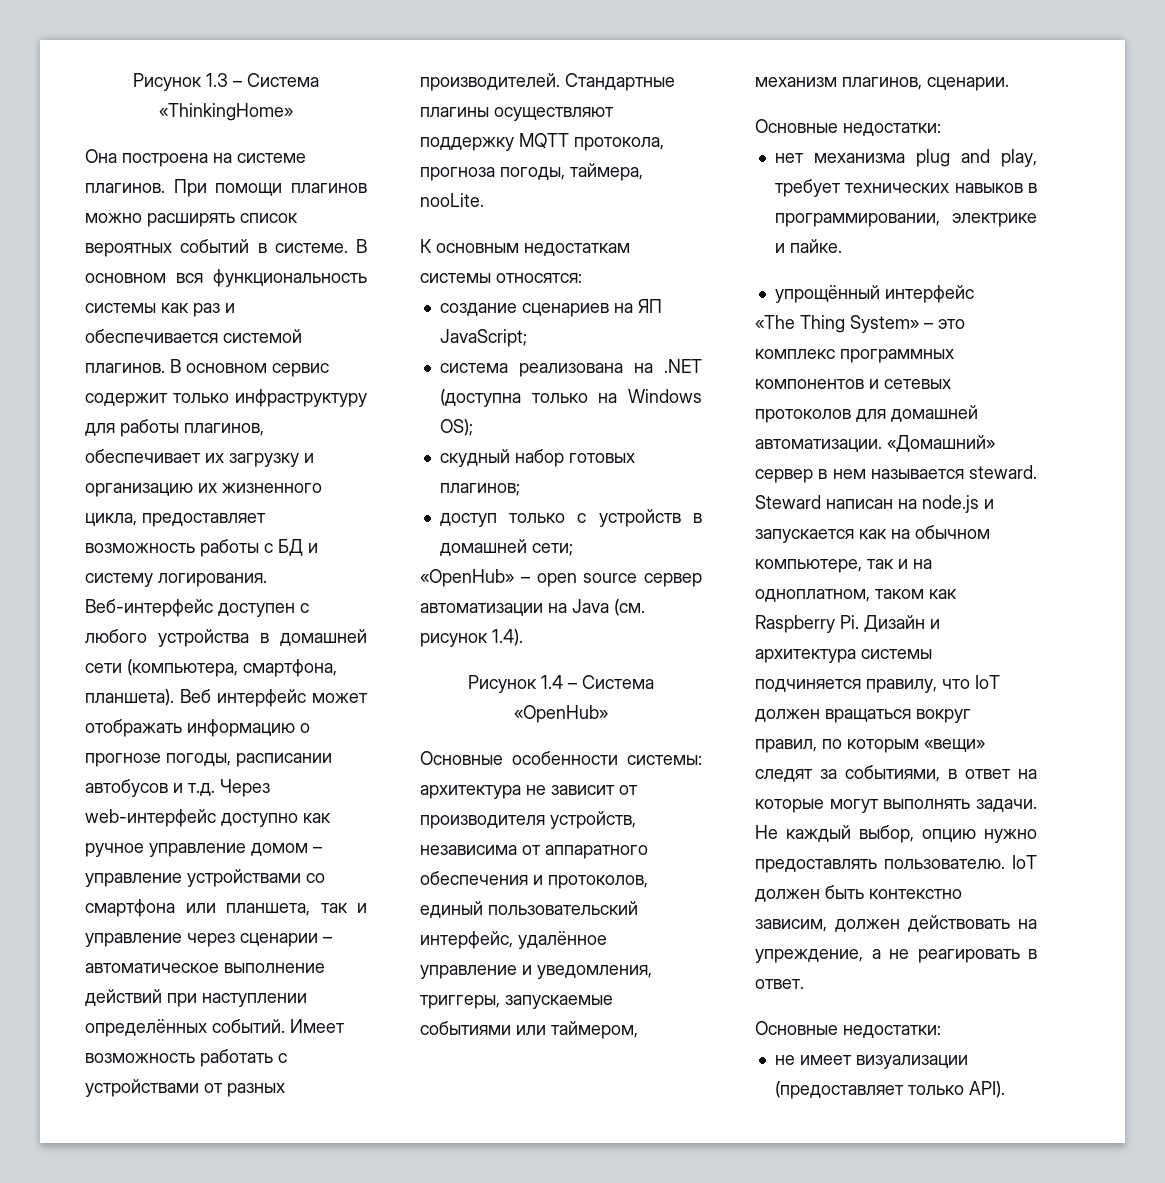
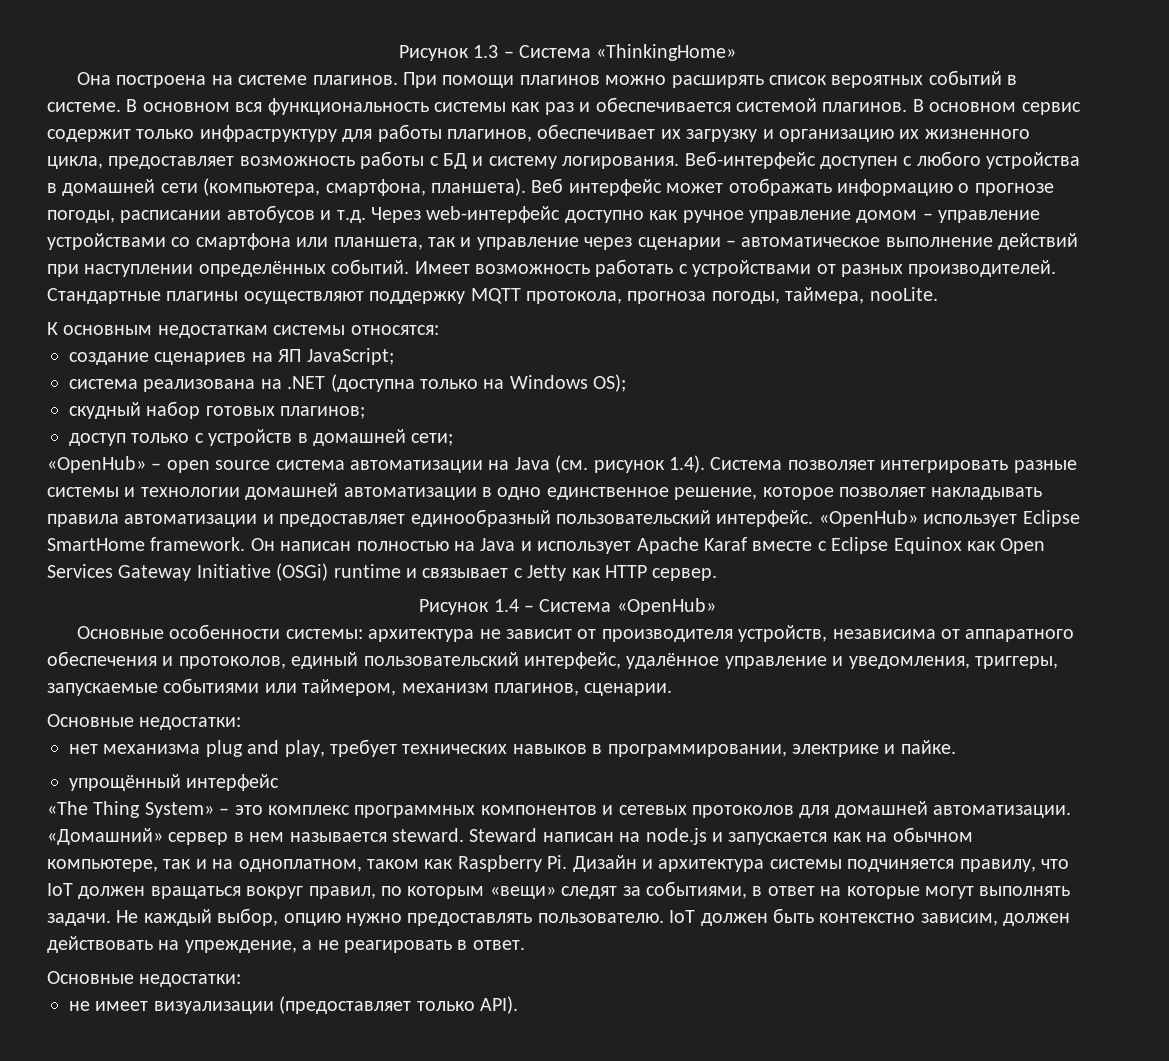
- «OpenHub» – open source сервер автоматизации на Java (см. рисунок 1.4).
+ «OpenHub» – open source система автоматизации на Java (см. рисунок 1.4). Система позволяет интегрировать разные системы и технологии домашней автоматизации в одно единственное решение, которое позволяет накладывать правила автоматизации и предоставляет единообразный пользовательский интерфейс. «OpenHub» использует Eclipse SmartHome framework. Он написан полностью на Java и использует Apache Karaf вместе с Eclipse Equinox как Open Services Gateway Initiative (OSGi) runtime и связывает с Jetty как HTTP сервер.

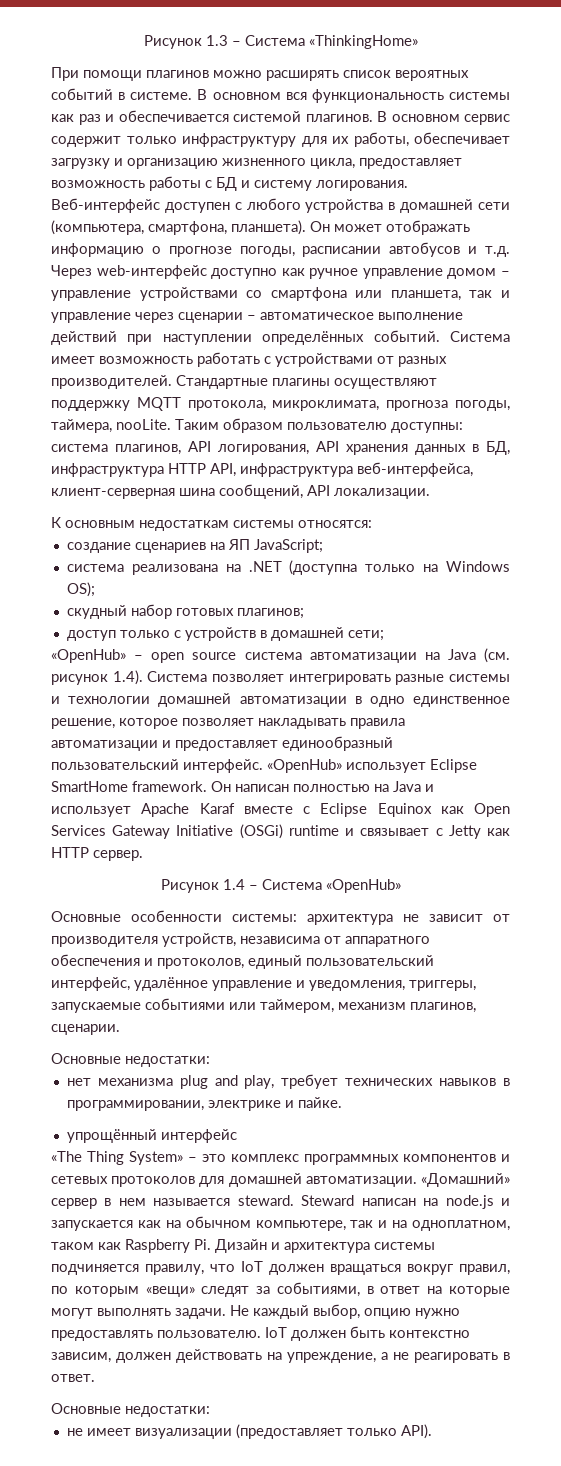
- Она построена на системе плагинов.
- В основном сервис содержит только инфраструктуру для работы плагинов, обеспечивает их загрузку и организацию их жизненного цикла, предоставляет возможность работы с БД и систему логирования.
+ В основном сервис содержит только инфраструктуру для их работы, обеспечивает загрузку и организацию жизненного цикла, предоставляет возможность работы с БД и систему логирования.
- Веб интерфейс может отображать информацию о прогнозе погоды, расписании автобусов и т.д. Через web-интерфейс доступно как ручное управление домом – управление устройствами со смартфона или планшета, так и управление через сценарии – автоматическое выполнение действий при наступлении определённых событий.
+ Он может отображать информацию о прогнозе погоды, расписании автобусов и т.д. Через web-интерфейс доступно как ручное управление домом – управление устройствами со смартфона или планшета, так и управление через сценарии – автоматическое выполнение действий при наступлении определённых событий.
- Имеет возможность работать с устройствами от разных производителей.
+ Система имеет возможность работать с устройствами от разных производителей.
- Стандартные плагины осуществляют поддержку MQTT протокола, прогноза погоды, таймера, nooLite.
+ Стандартные плагины осуществляют поддержку MQTT протокола, микроклимата, прогноза погоды, таймера, nooLite. Таким образом пользователю доступны: система плагинов, API логирования, API хранения данных в БД, инфраструктура HTTP API, инфраструктура веб-интерфейса, клиент-серверная шина сообщений, API локализации.

